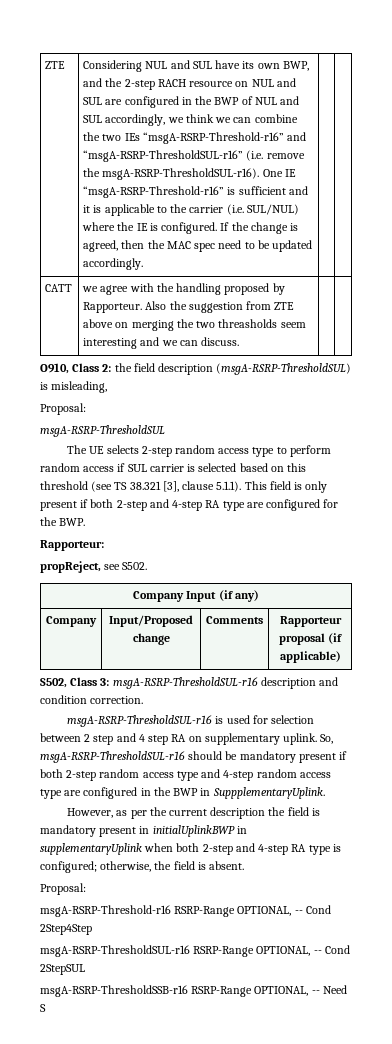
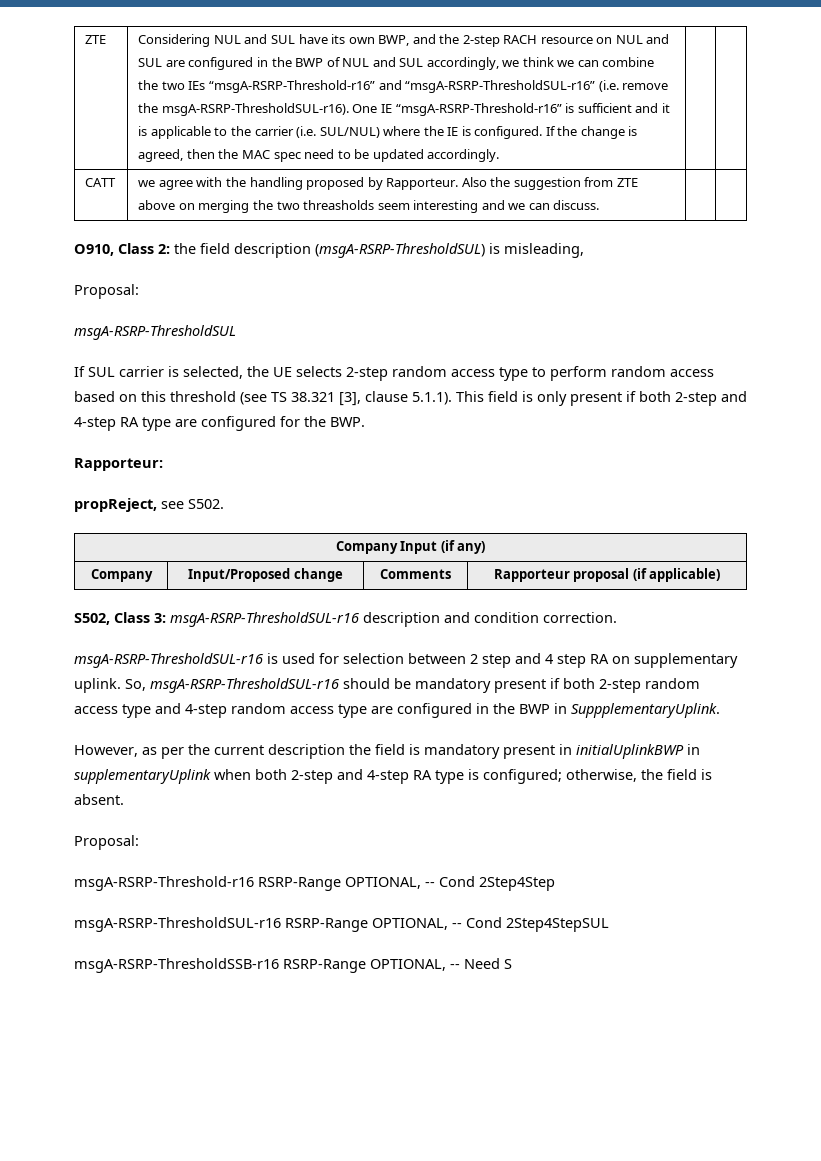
- The UE selects 2-step random access type to perform random access if SUL carrier is selected based on this threshold (see TS 38.321 [3], clause 5.1.1). This field is only present if both 2-step and 4-step RA type are configured for the BWP.
+ If SUL carrier is selected, the UE selects 2-step random access type to perform random access based on this threshold (see TS 38.321 [3], clause 5.1.1). This field is only present if both 2-step and 4-step RA type are configured for the BWP.
- msgA-RSRP-ThresholdSUL-r16 RSRP-Range OPTIONAL, -- Cond 2StepSUL
+ msgA-RSRP-ThresholdSUL-r16 RSRP-Range OPTIONAL, -- Cond 2Step4StepSUL

